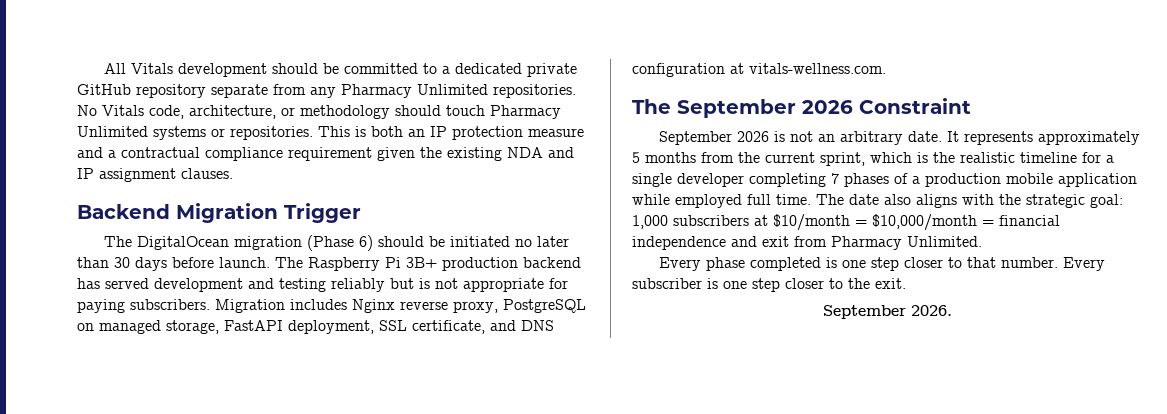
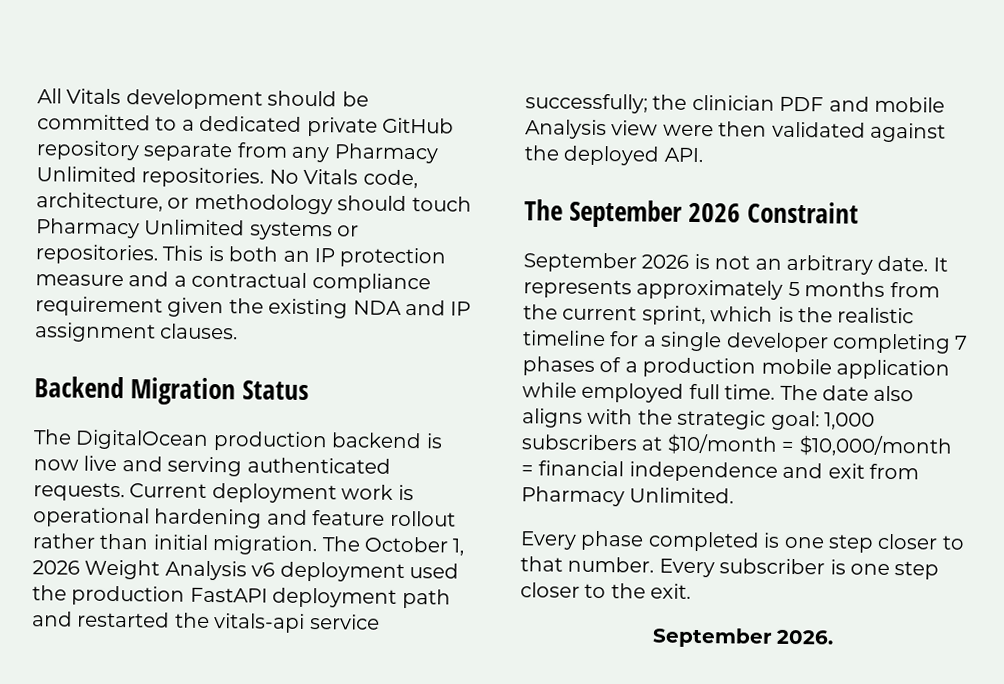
- Backend Migration Trigger
+ Backend Migration Status
- The DigitalOcean migration (Phase 6) should be initiated no later than 30 days before launch. The Raspberry Pi 3B+ production backend has served development and testing reliably but is not appropriate for paying subscribers. Migration includes Nginx reverse proxy, PostgreSQL on managed storage, FastAPI deployment, SSL certificate, and DNS configuration at vitals-wellness.com.
+ The DigitalOcean production backend is now live and serving authenticated requests. Current deployment work is operational hardening and feature rollout rather than initial migration. The October 1, 2026 Weight Analysis v6 deployment used the production FastAPI deployment path and restarted the vitals-api service successfully; the clinician PDF and mobile Analysis view were then validated against the deployed API.

